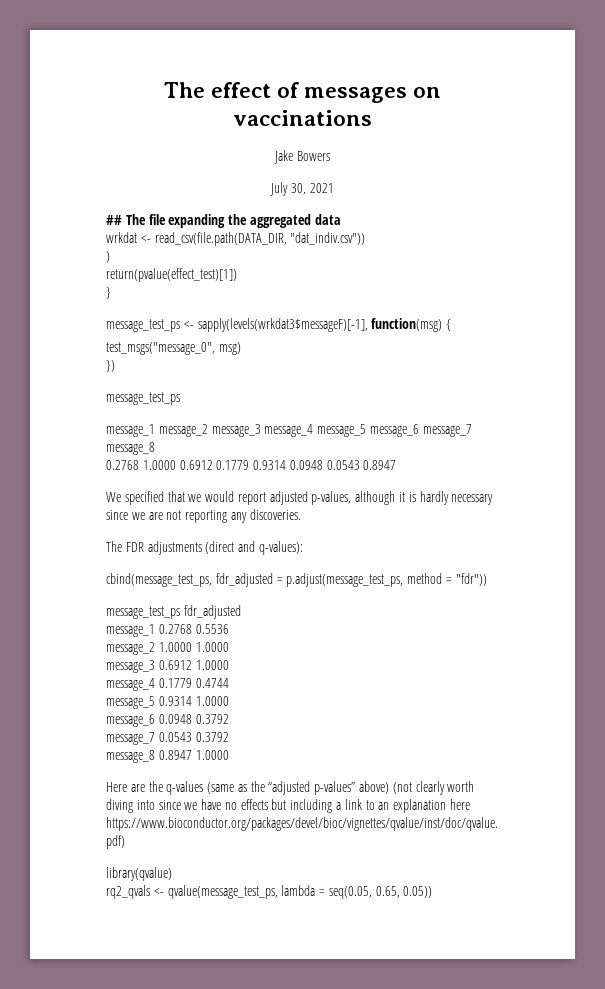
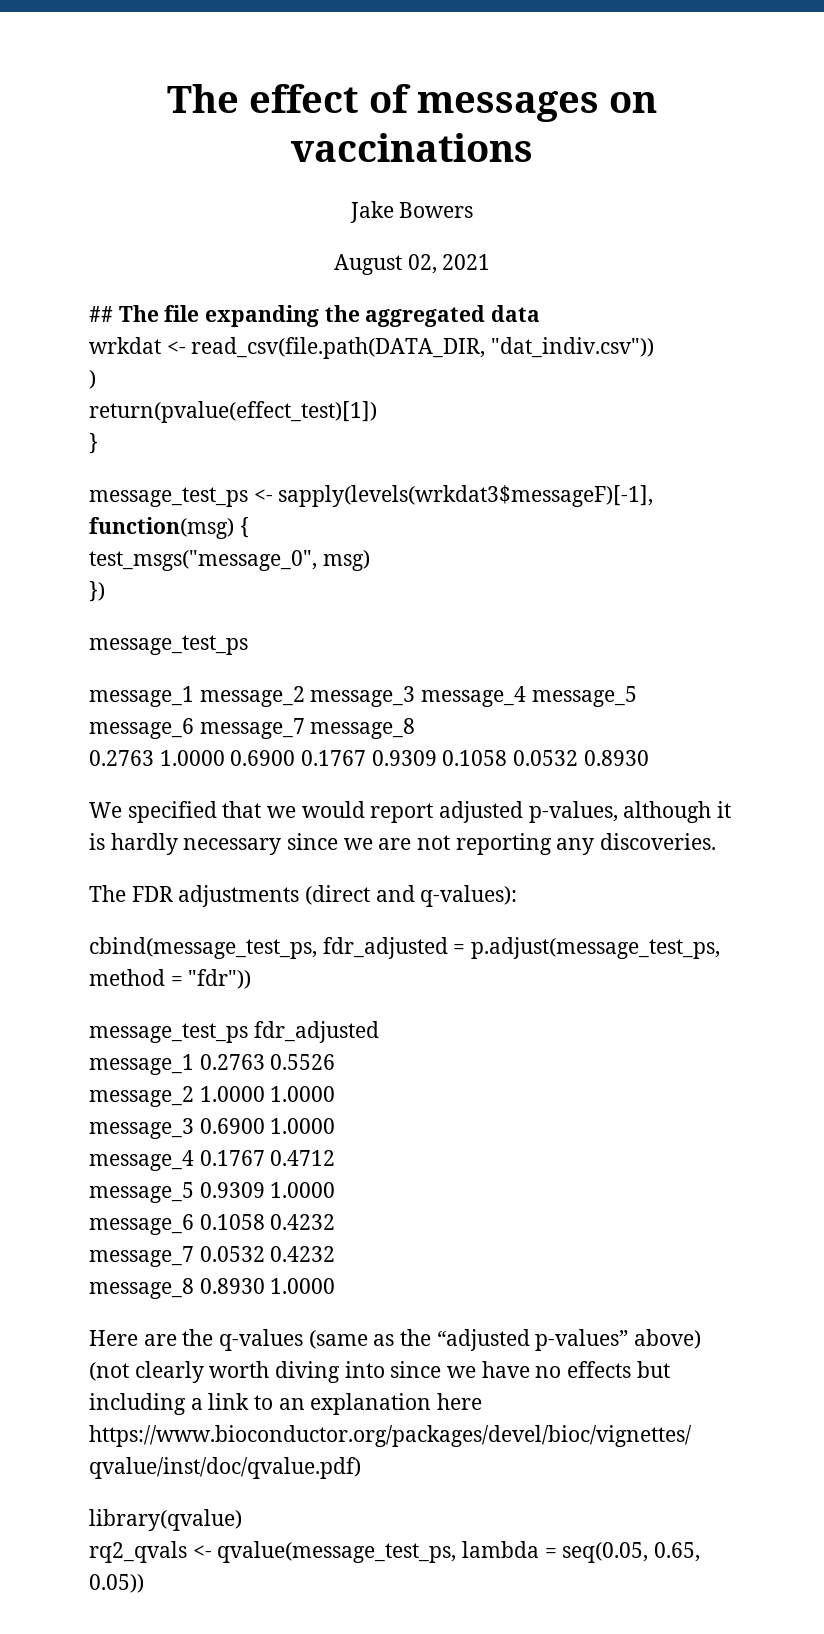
- July 30, 2021
+ August 02, 2021
- 0.2768 1.0000 0.6912 0.1779 0.9314 0.0948 0.0543 0.8947
+ 0.2763 1.0000 0.6900 0.1767 0.9309 0.1058 0.0532 0.8930
- message_1 0.2768 0.5536
+ message_1 0.2763 0.5526
- message_3 0.6912 1.0000
+ message_3 0.6900 1.0000
- message_4 0.1779 0.4744
- message_5 0.9314 1.0000
+ message_4 0.1767 0.4712
+ message_5 0.9309 1.0000
- message_6 0.0948 0.3792
- message_7 0.0543 0.3792
- message_8 0.8947 1.0000
+ message_6 0.1058 0.4232
+ message_7 0.0532 0.4232
+ message_8 0.8930 1.0000

